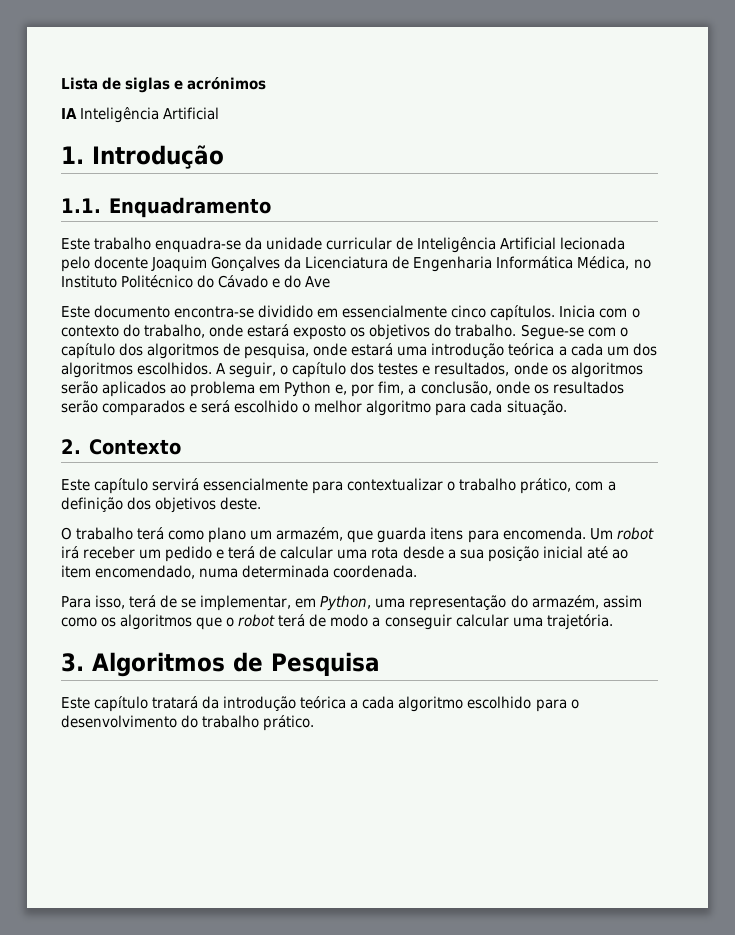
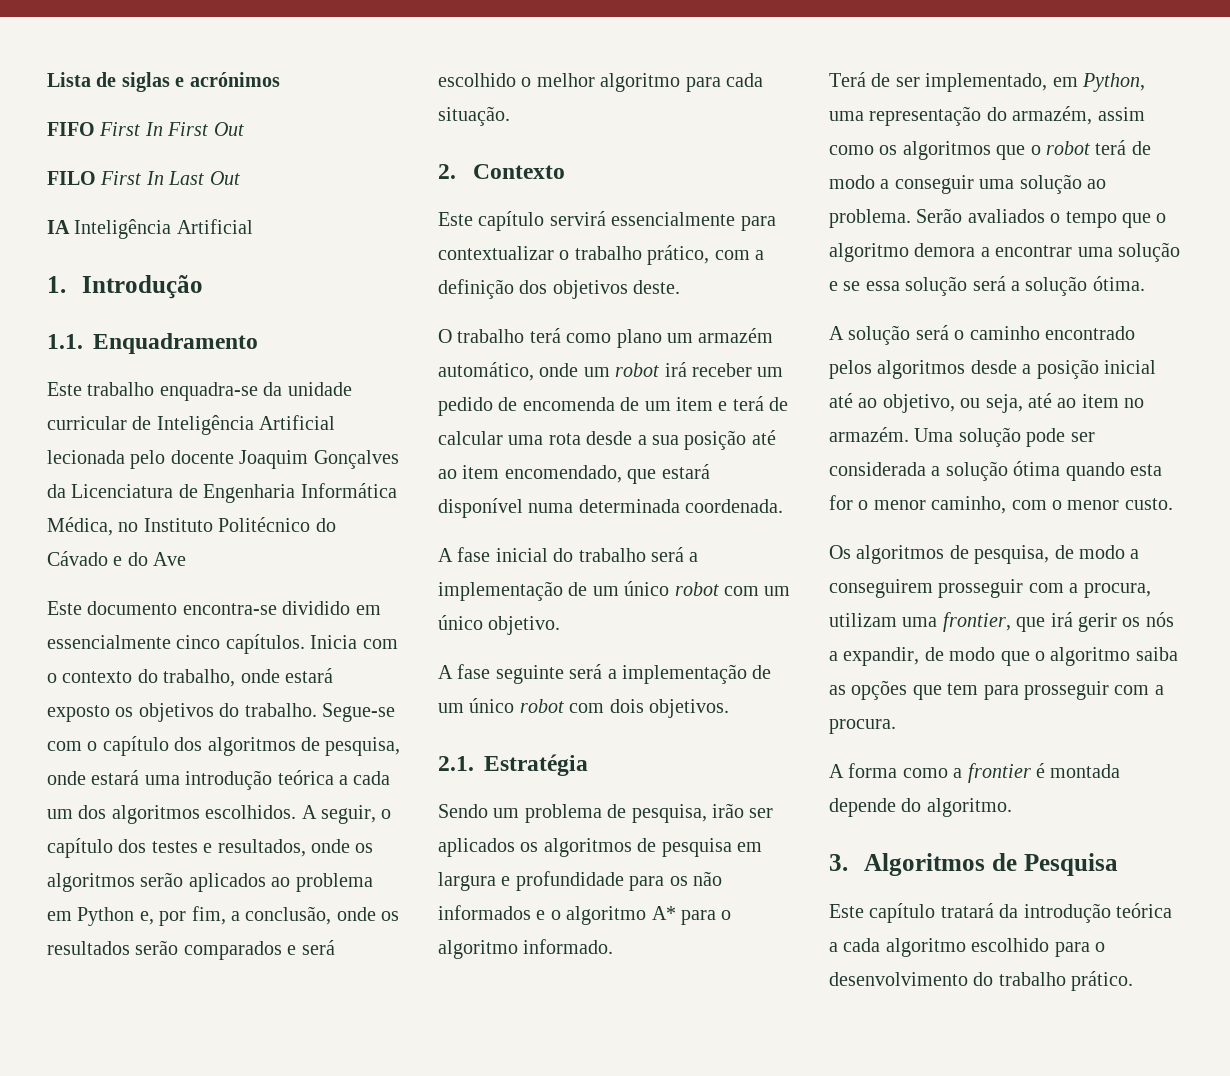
+ FIFO First In First Out
+ FILO First In Last Out
- O trabalho terá como plano um armazém, que guarda itens para encomenda. Um robot irá receber um pedido e terá de calcular uma rota desde a sua posição inicial até ao item encomendado, numa determinada coordenada.
+ O trabalho terá como plano um armazém automático, onde um robot irá receber um pedido de encomenda de um item e terá de calcular uma rota desde a sua posição até ao item encomendado, que estará disponível numa determinada coordenada.
- Para isso, terá de se implementar, em Python, uma representação do armazém, assim como os algoritmos que o robot terá de modo a conseguir calcular uma trajetória.
+ A fase inicial do trabalho será a implementação de um único robot com um único objetivo.
+ A fase seguinte será a implementação de um único robot com dois objetivos.
+ 2.1. Estratégia
+ Sendo um problema de pesquisa, irão ser aplicados os algoritmos de pesquisa em largura e profundidade para os não informados e o algoritmo A* para o algoritmo informado.
+ Terá de ser implementado, em Python, uma representação do armazém, assim como os algoritmos que o robot terá de modo a conseguir uma solução ao problema. Serão avaliados o tempo que o algoritmo demora a encontrar uma solução e se essa solução será a solução ótima.
+ A solução será o caminho encontrado pelos algoritmos desde a posição inicial até ao objetivo, ou seja, até ao item no armazém. Uma solução pode ser considerada a solução ótima quando esta for o menor caminho, com o menor custo.
+ Os algoritmos de pesquisa, de modo a conseguirem prosseguir com a procura, utilizam uma frontier, que irá gerir os nós a expandir, de modo que o algoritmo saiba as opções que tem para prosseguir com a procura.
+ A forma como a frontier é montada depende do algoritmo.

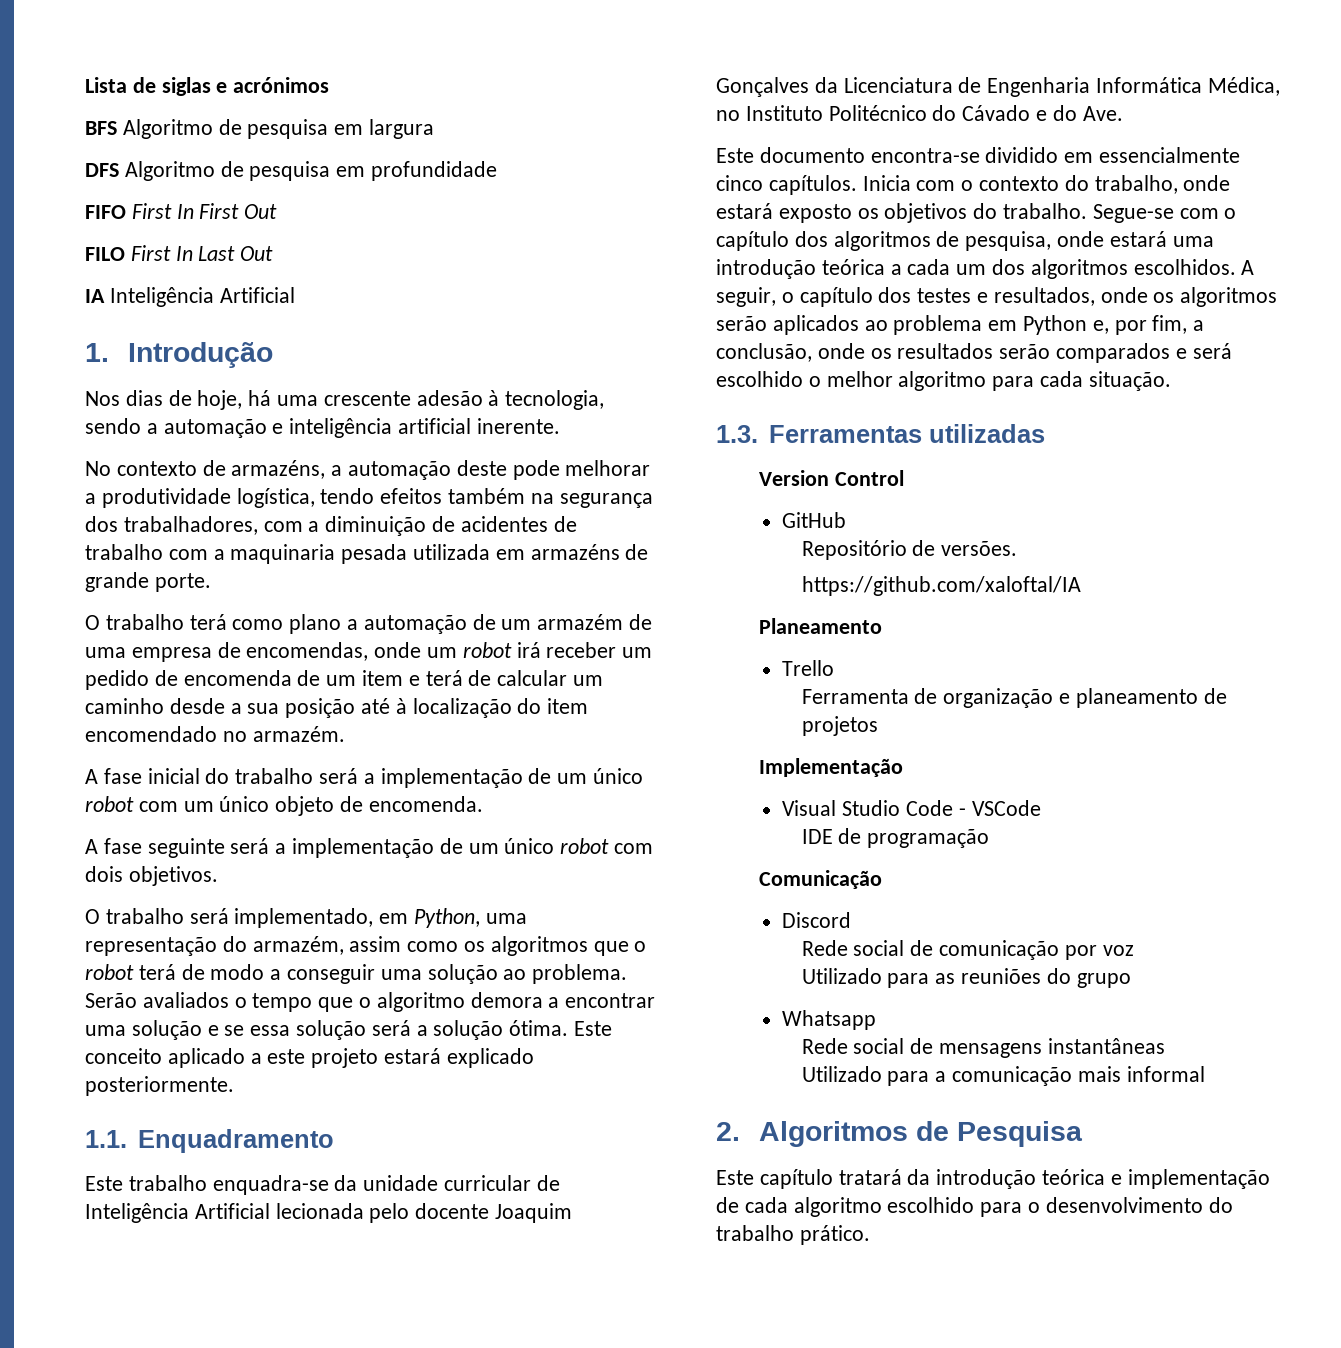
+ BFS Algoritmo de pesquisa em largura
+ DFS Algoritmo de pesquisa em profundidade
+ Nos dias de hoje, há uma crescente adesão à tecnologia, sendo a automação e inteligência artificial inerente.
+ No contexto de armazéns, a automação deste pode melhorar a produtividade logística, tendo efeitos também na segurança dos trabalhadores, com a diminuição de acidentes de trabalho com a maquinaria pesada utilizada em armazéns de grande porte.
+ O trabalho terá como plano a automação de um armazém de uma empresa de encomendas, onde um robot irá receber um pedido de encomenda de um item e terá de calcular um caminho desde a sua posição até à localização do item encomendado no armazém.
+ A fase inicial do trabalho será a implementação de um único robot com um único objeto de encomenda.
+ A fase seguinte será a implementação de um único robot com dois objetivos.
+ O trabalho será implementado, em Python, uma representação do armazém, assim como os algoritmos que o robot terá de modo a conseguir uma solução ao problema. Serão avaliados o tempo que o algoritmo demora a encontrar uma solução e se essa solução será a solução ótima. Este conceito aplicado a este projeto estará explicado posteriormente.
- Este trabalho enquadra-se da unidade curricular de Inteligência Artificial lecionada pelo docente Joaquim Gonçalves da Licenciatura de Engenharia Informática Médica, no Instituto Politécnico do Cávado e do Ave
+ Este trabalho enquadra-se da unidade curricular de Inteligência Artificial lecionada pelo docente Joaquim Gonçalves da Licenciatura de Engenharia Informática Médica, no Instituto Politécnico do Cávado e do Ave.
- 2. Contexto
- Este capítulo servirá essencialmente para contextualizar o trabalho prático, com a definição dos objetivos deste.
- O trabalho terá como plano um armazém automático, onde um robot irá receber um pedido de encomenda de um item e terá de calcular uma rota desde a sua posição até ao item encomendado, que estará disponível numa determinada coordenada.
- A fase inicial do trabalho será a implementação de um único robot com um único objetivo.
- A fase seguinte será a implementação de um único robot com dois objetivos.
- 2.1. Estratégia
- Sendo um problema de pesquisa, irão ser aplicados os algoritmos de pesquisa em largura e profundidade para os não informados e o algoritmo A* para o algoritmo informado.
- Terá de ser implementado, em Python, uma representação do armazém, assim como os algoritmos que o robot terá de modo a conseguir uma solução ao problema. Serão avaliados o tempo que o algoritmo demora a encontrar uma solução e se essa solução será a solução ótima.
- A solução será o caminho encontrado pelos algoritmos desde a posição inicial até ao objetivo, ou seja, até ao item no armazém. Uma solução pode ser considerada a solução ótima quando esta for o menor caminho, com o menor custo.
- Os algoritmos de pesquisa, de modo a conseguirem prosseguir com a procura, utilizam uma frontier, que irá gerir os nós a expandir, de modo que o algoritmo saiba as opções que tem para prosseguir com a procura.
- A forma como a frontier é montada depende do algoritmo.
- 3. Algoritmos de Pesquisa
+ 1.3. Ferramentas utilizadas
+ Version Control
+ GitHub
+ Repositório de versões.
+ https://github.com/xaloftal/IA
+ Planeamento
+ Trello
+ Ferramenta de organização e planeamento de projetos
+ Implementação
+ Visual Studio Code - VSCode
+ IDE de programação
+ Comunicação
+ Discord
+ Rede social de comunicação por voz
+ Utilizado para as reuniões do grupo
+ Whatsapp
+ Rede social de mensagens instantâneas
+ Utilizado para a comunicação mais informal
+ 2. Algoritmos de Pesquisa
- Este capítulo tratará da introdução teórica a cada algoritmo escolhido para o desenvolvimento do trabalho prático.
+ Este capítulo tratará da introdução teórica e implementação de cada algoritmo escolhido para o desenvolvimento do trabalho prático.

